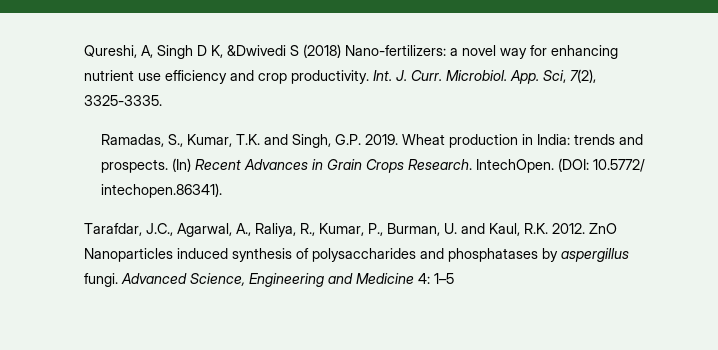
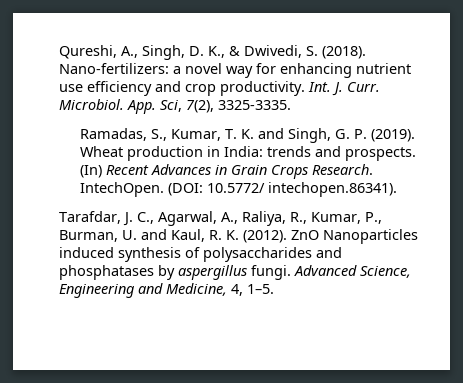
- Qureshi, A, Singh D K, &Dwivedi S (2018) Nano-fertilizers: a novel way for enhancing nutrient use efficiency and crop productivity.
+ Qureshi, A., Singh, D. K., & Dwivedi, S. (2018). Nano-fertilizers: a novel way for enhancing nutrient use efficiency and crop productivity.
- Ramadas, S., Kumar, T.K. and Singh, G.P. 2019.
+ Ramadas, S., Kumar, T. K. and Singh, G. P. (2019).
- Tarafdar, J.C., Agarwal, A., Raliya, R., Kumar, P., Burman, U. and Kaul, R.K. 2012.
+ Tarafdar, J. C., Agarwal, A., Raliya, R., Kumar, P., Burman, U. and Kaul, R. K. (2012).
- Advanced Science, Engineering and Medicine 4: 1–5
+ Advanced Science, Engineering and Medicine, 4, 1–5.

